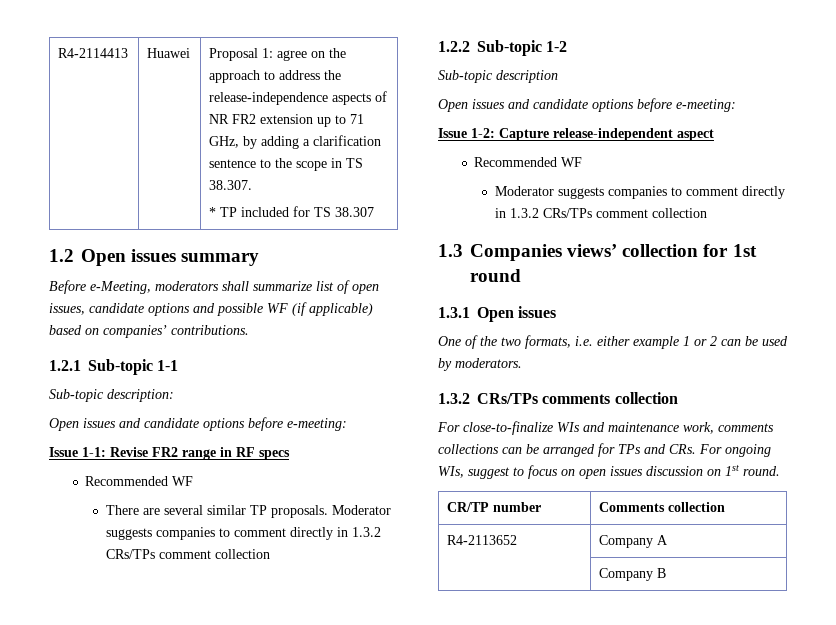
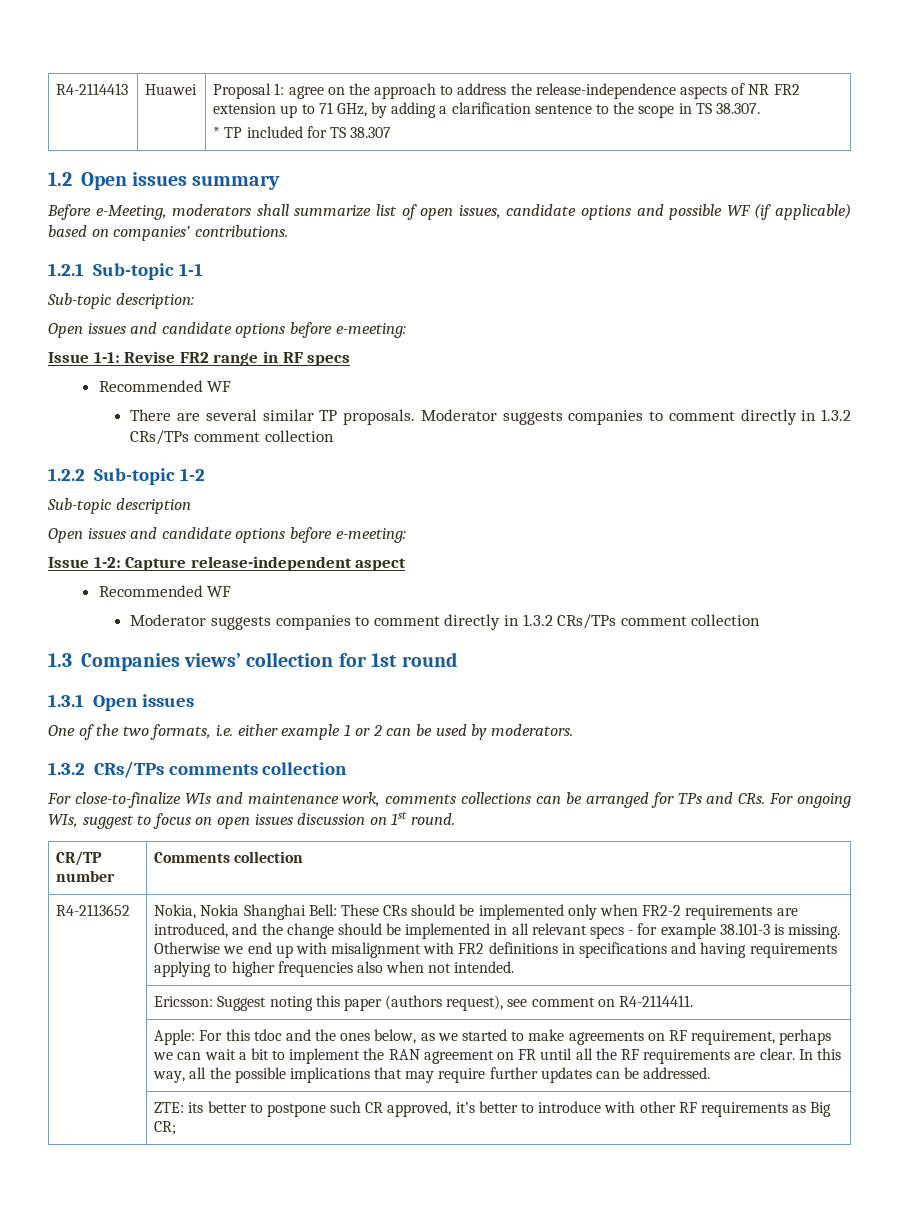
- Company A
- | Company B
+ Nokia, Nokia Shanghai Bell: These CRs should be implemented only when FR2-2 requirements are introduced, and the change should be implemented in all relevant specs - for example 38.101-3 is missing. Otherwise we end up with misalignment with FR2 definitions in specifications and having requirements applying to higher frequencies also when not intended.
+ | Ericsson: Suggest noting this paper (authors request), see comment on R4-2114411.
+ | Apple: For this tdoc and the ones below, as we started to make agreements on RF requirement, perhaps we can wait a bit to implement the RAN agreement on FR until all the RF requirements are clear. In this way, all the possible implications that may require further updates can be addressed.
+ | ZTE: its better to postpone such CR approved, it’s better to introduce with other RF requirements as Big CR;

